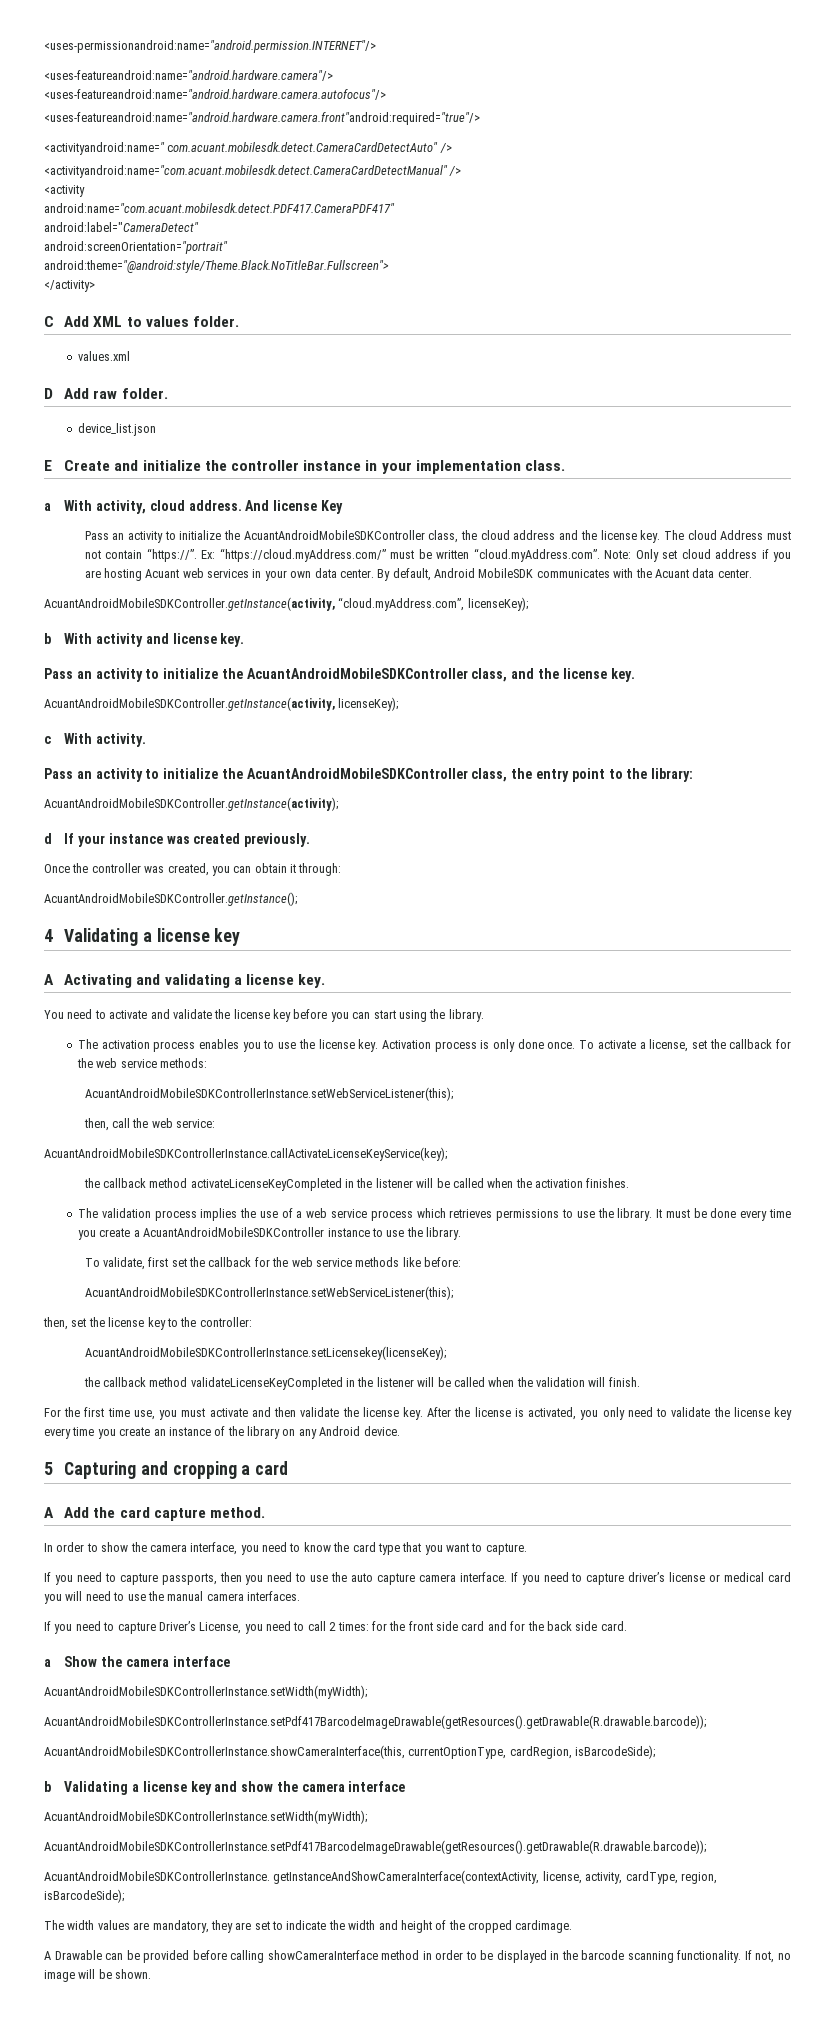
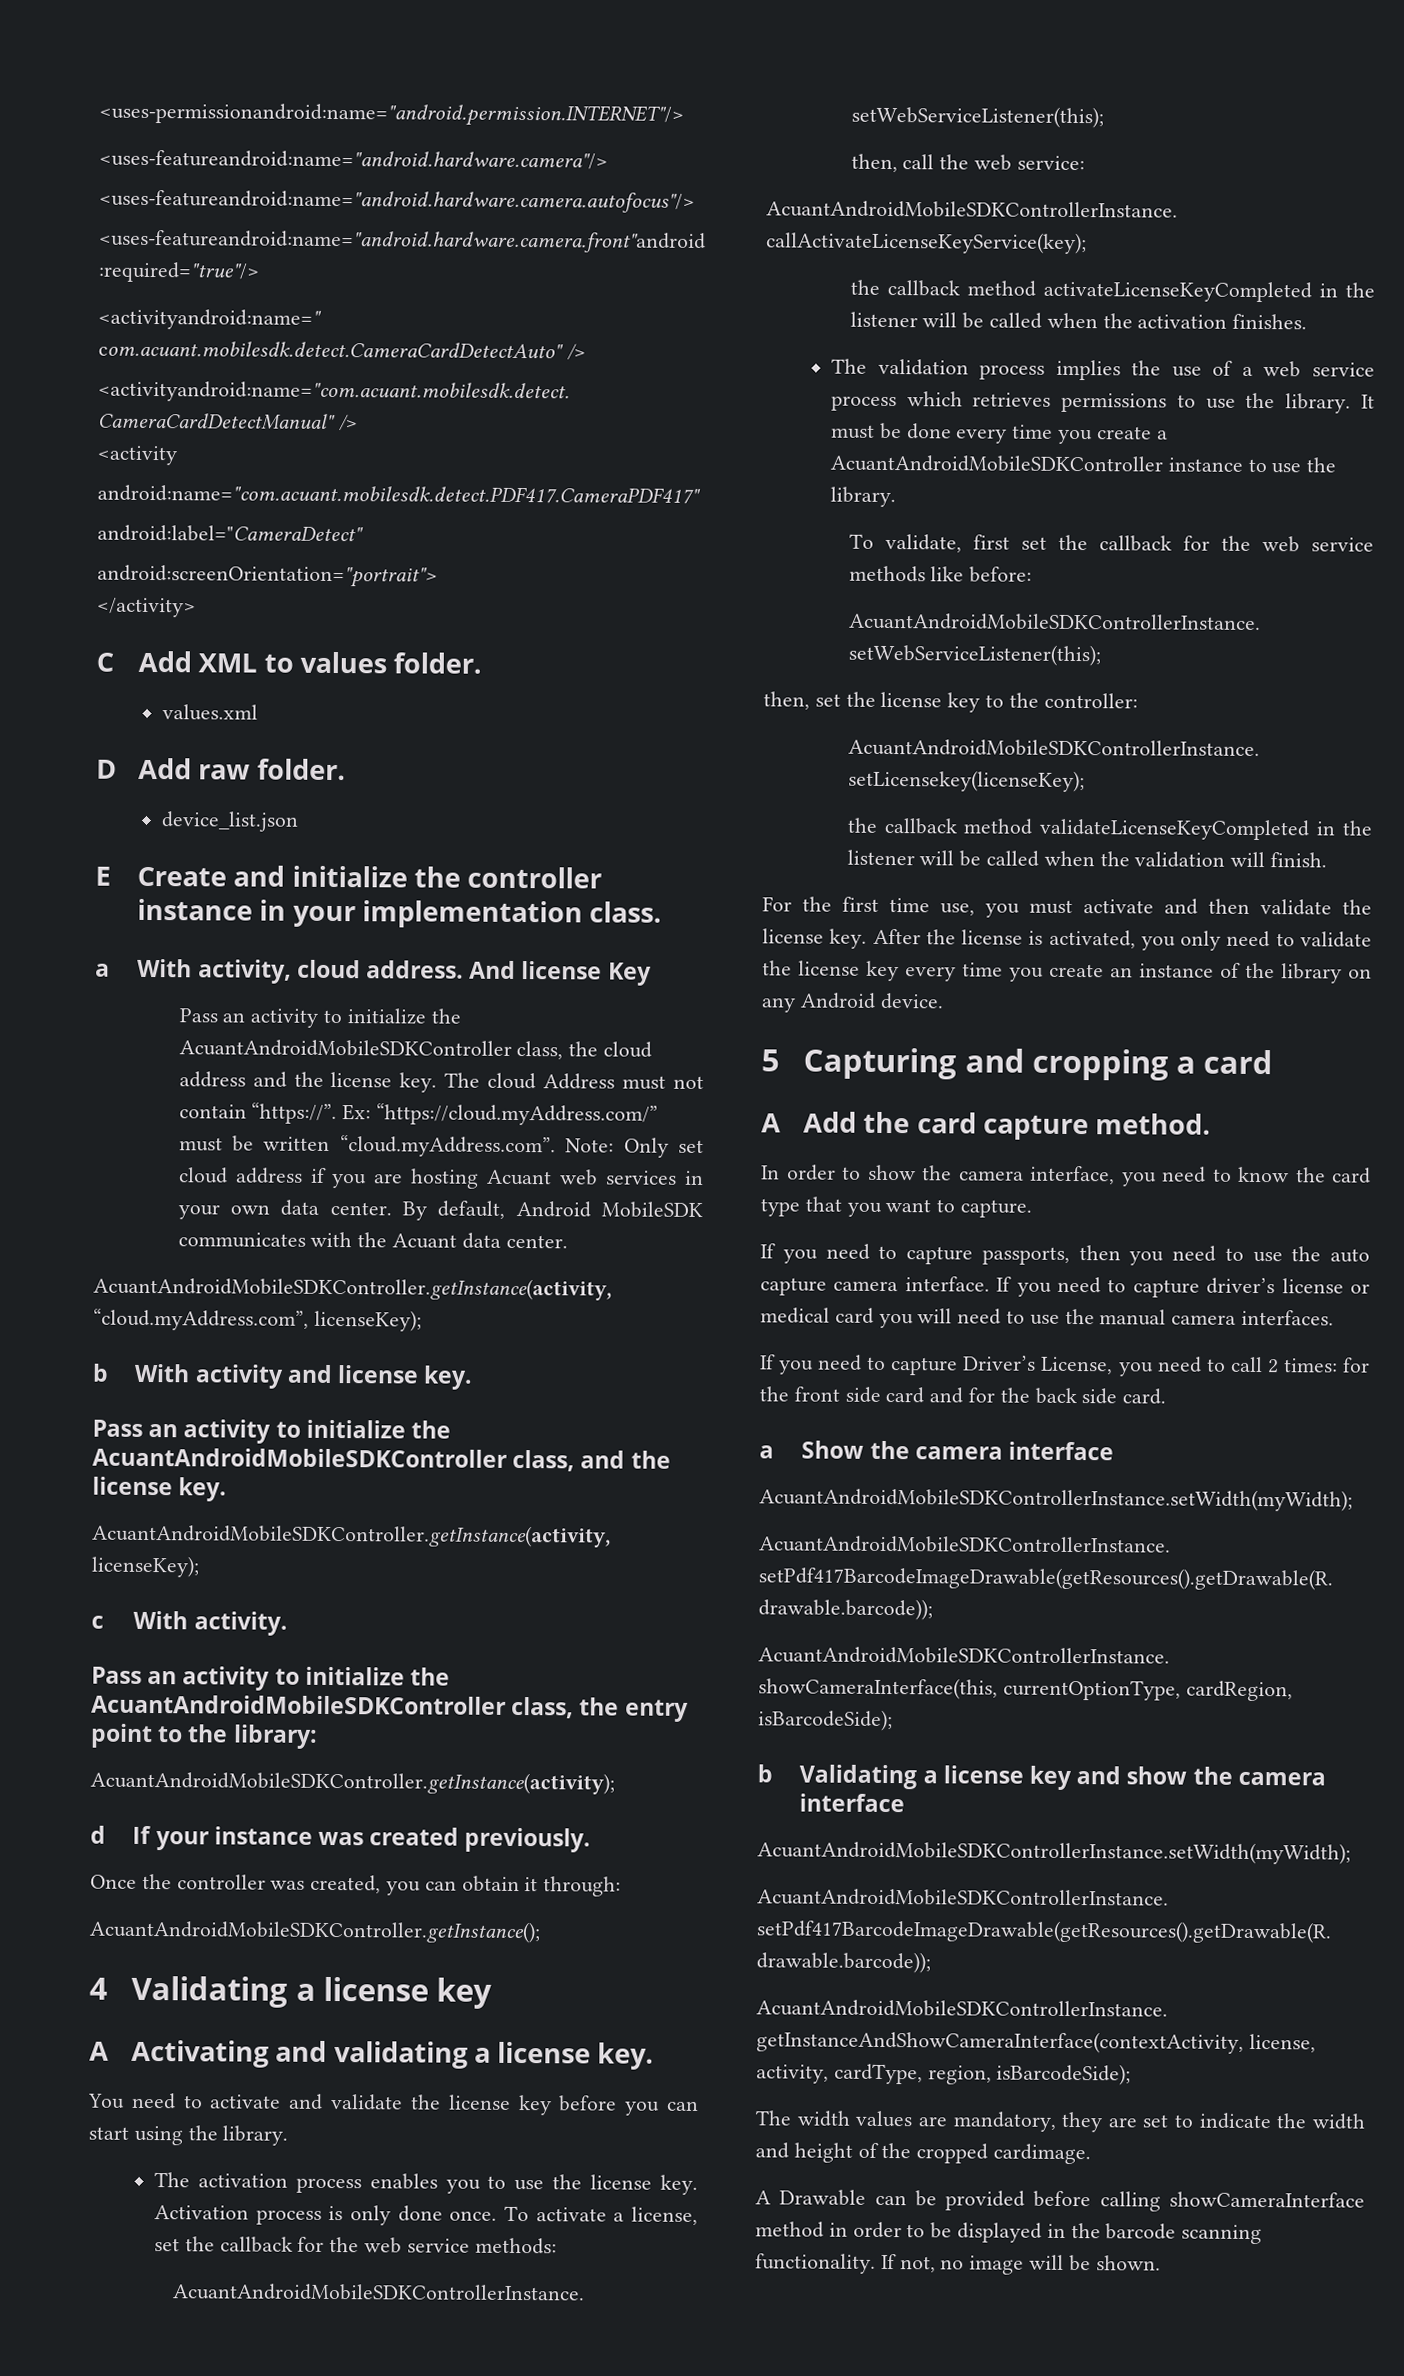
- android:screenOrientation="portrait"
- android:theme="@android:style/Theme.Black.NoTitleBar.Fullscreen">
+ android:screenOrientation="portrait">

